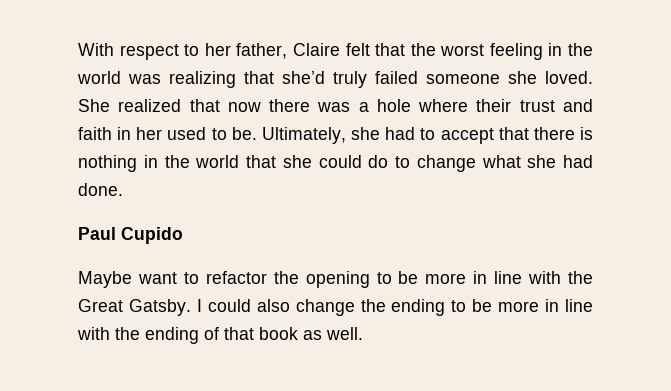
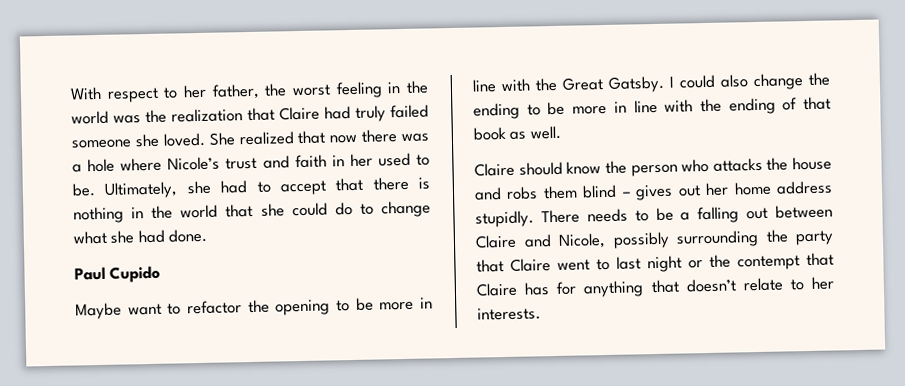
- With respect to her father, Claire felt that the worst feeling in the world was realizing that she’d truly failed someone she loved.
+ With respect to her father, the worst feeling in the world was the realization that Claire had truly failed someone she loved.
- She realized that now there was a hole where their trust and faith in her used to be.
+ She realized that now there was a hole where Nicole’s trust and faith in her used to be.
+ Claire should know the person who attacks the house and robs them blind – gives out her home address stupidly. There needs to be a falling out between Claire and Nicole, possibly surrounding the party that Claire went to last night or the contempt that Claire has for anything that doesn’t relate to her interests.

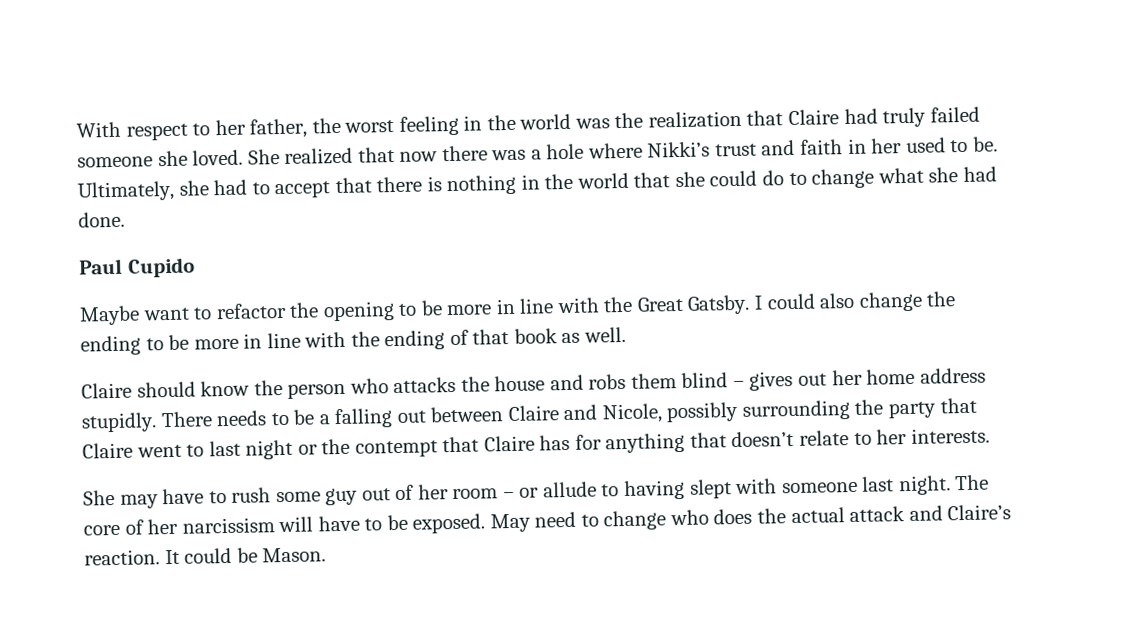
- She realized that now there was a hole where Nicole’s trust and faith in her used to be.
+ She realized that now there was a hole where Nikki’s trust and faith in her used to be.
+ She may have to rush some guy out of her room – or allude to having slept with someone last night. The core of her narcissism will have to be exposed. May need to change who does the actual attack and Claire’s reaction. It could be Mason.

